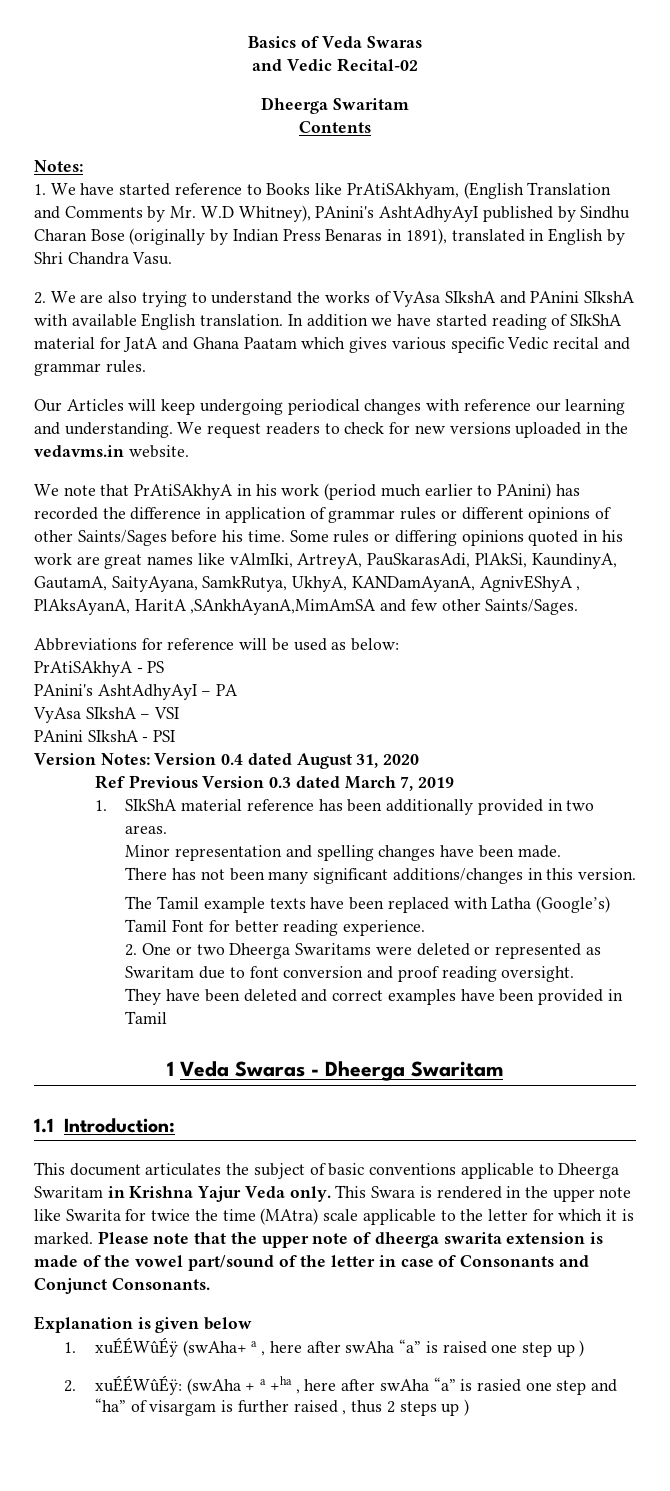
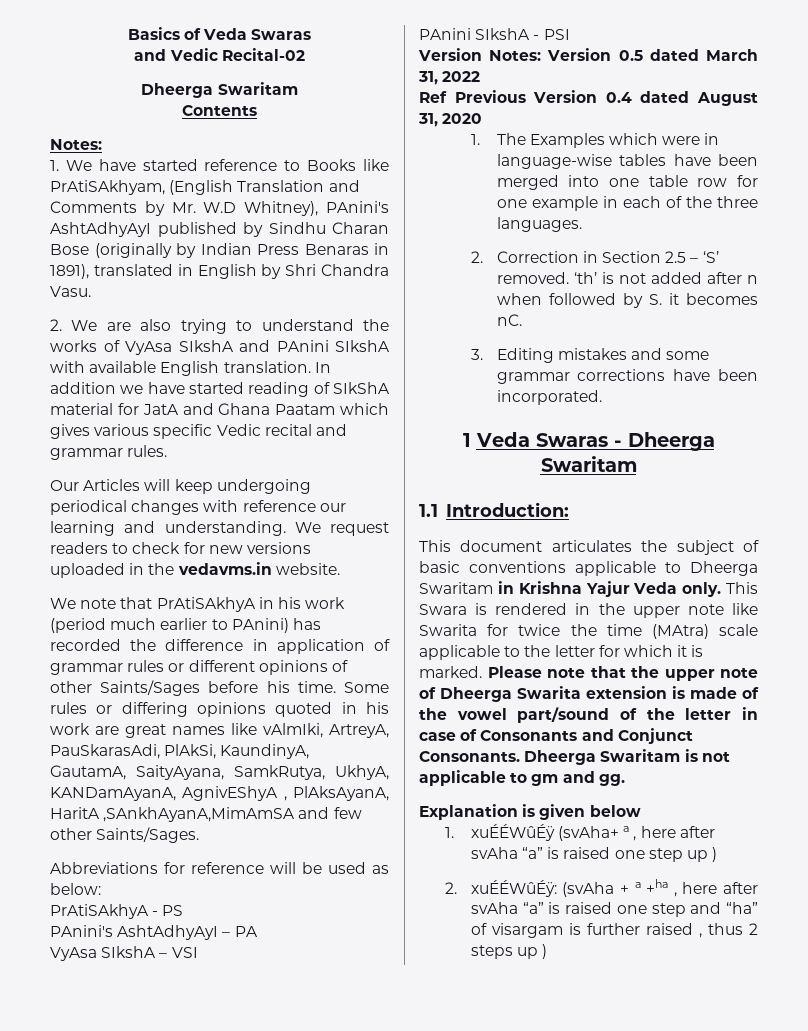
- Version Notes: Version 0.4 dated August 31, 2020
+ Version Notes: Version 0.5 dated March 31, 2022
+ Ref Previous Version 0.4 dated August 31, 2020
- Ref Previous Version 0.3 dated March 7, 2019
- 1. SIkShA material reference has been additionally provided in two areas.
- Minor representation and spelling changes have been made.
- There has not been many significant additions/changes in this version.
- The Tamil example texts have been replaced with Latha (Google’s) Tamil Font for better reading experience.
- 2. One or two Dheerga Swaritams were deleted or represented as Swaritam due to font conversion and proof reading oversight.
- They have been deleted and correct examples have been provided in Tamil
+ 1. The Examples which were in language-wise tables have been merged into one table row for one example in each of the three languages.
+ 2. Correction in Section 2.5 – ‘S’ removed. ‘th’ is not added after n when followed by S. it becomes nC.
+ 3. Editing mistakes and some grammar corrections have been incorporated.
- Please note that the upper note of dheerga swarita extension is made of the vowel part/sound of the letter in case of Consonants and Conjunct Consonants.
+ Please note that the upper note of Dheerga Swarita extension is made of the vowel part/sound of the letter in case of Consonants and Conjunct Consonants. Dheerga Swaritam is not applicable to gm and gg.
- 1. xuÉÉWûÉÿ (swAha+ a , here after swAha “a” is raised one step up )
+ 1. xuÉÉWûÉÿ (svAha+ a , here after svAha “a” is raised one step up )
- 2. xuÉÉWûÉÿ: (swAha + a +ha , here after swAha “a” is rasied one step and “ha” of visargam is further raised , thus 2 steps up )
+ 2. xuÉÉWûÉÿ: (svAha + a +ha , here after svAha “a” is raised one step and “ha” of visargam is further raised , thus 2 steps up )

